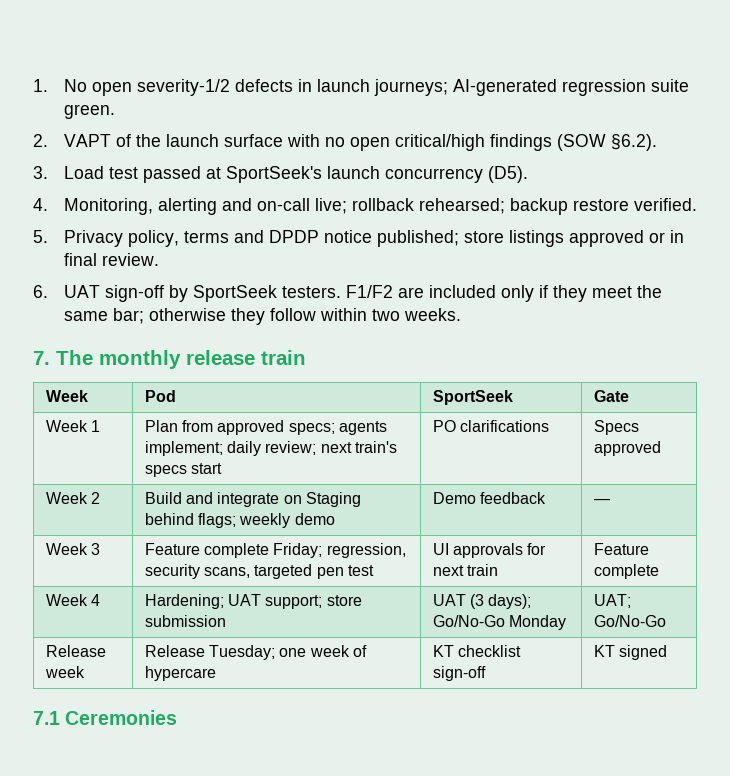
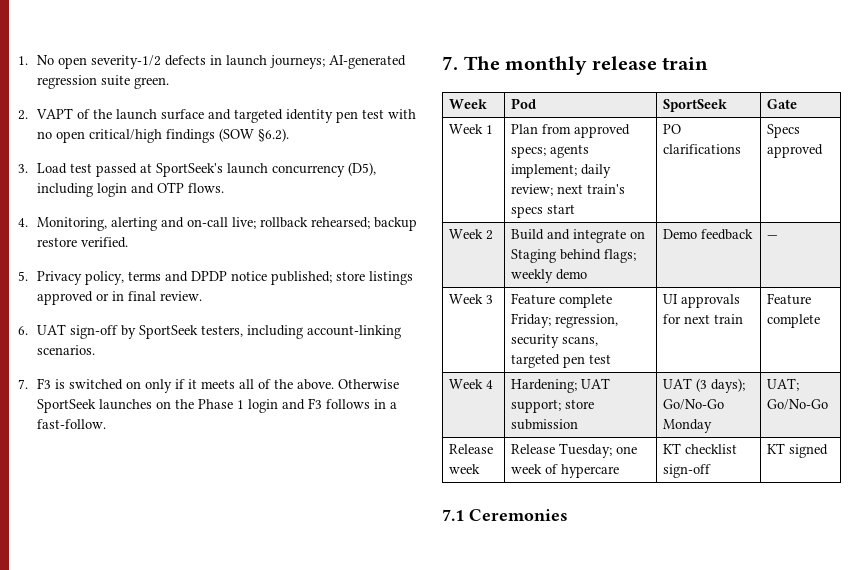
- 2. VAPT of the launch surface with no open critical/high findings (SOW §6.2).
+ 2. VAPT of the launch surface and targeted identity pen test with no open critical/high findings (SOW §6.2).
- 3. Load test passed at SportSeek's launch concurrency (D5).
+ 3. Load test passed at SportSeek's launch concurrency (D5), including login and OTP flows.
- 6. UAT sign-off by SportSeek testers. F1/F2 are included only if they meet the same bar; otherwise they follow within two weeks.
+ 6. UAT sign-off by SportSeek testers, including account-linking scenarios.
+ 7. F3 is switched on only if it meets all of the above. Otherwise SportSeek launches on the Phase 1 login and F3 follows in a fast-follow.

